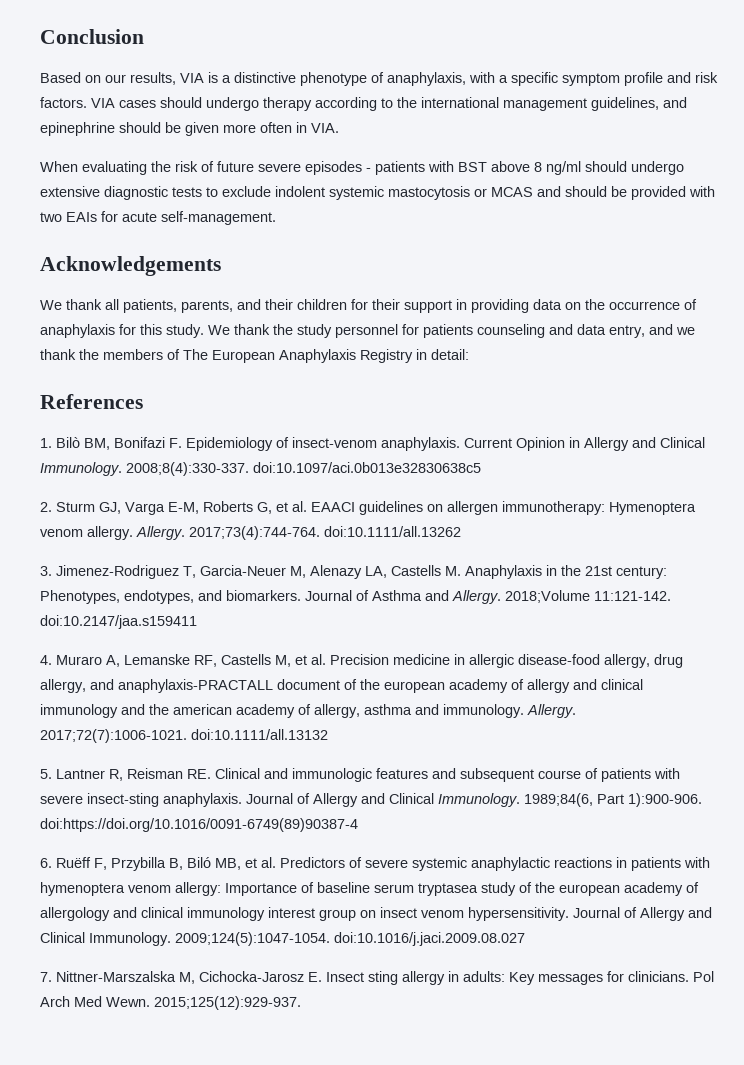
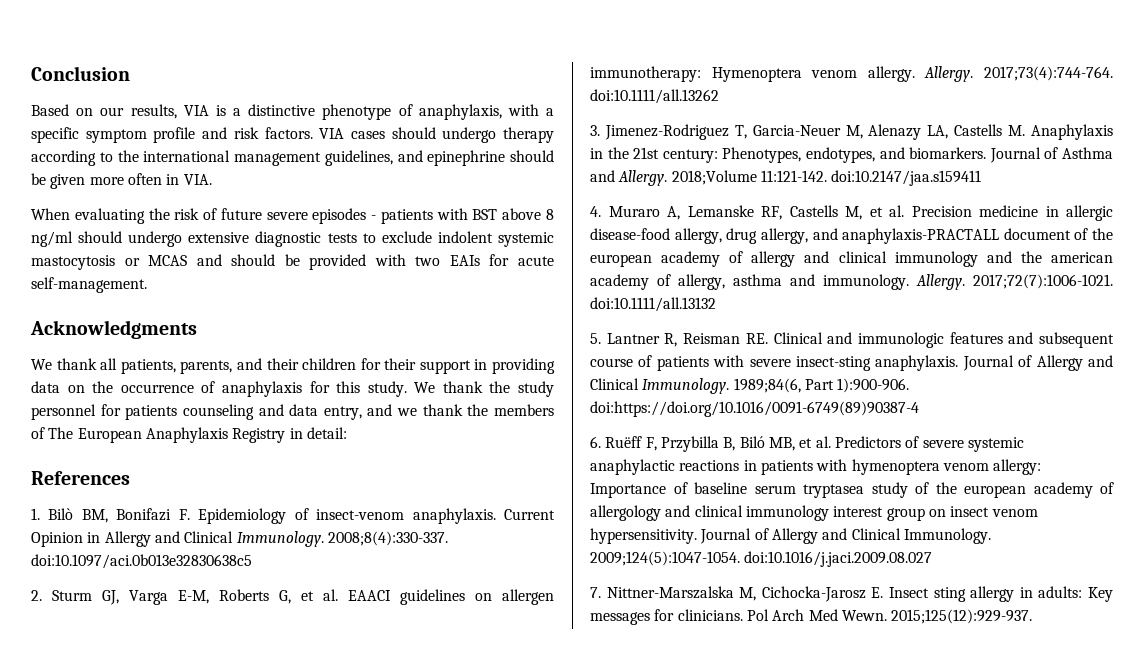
- Acknowledgements
+ Acknowledgments

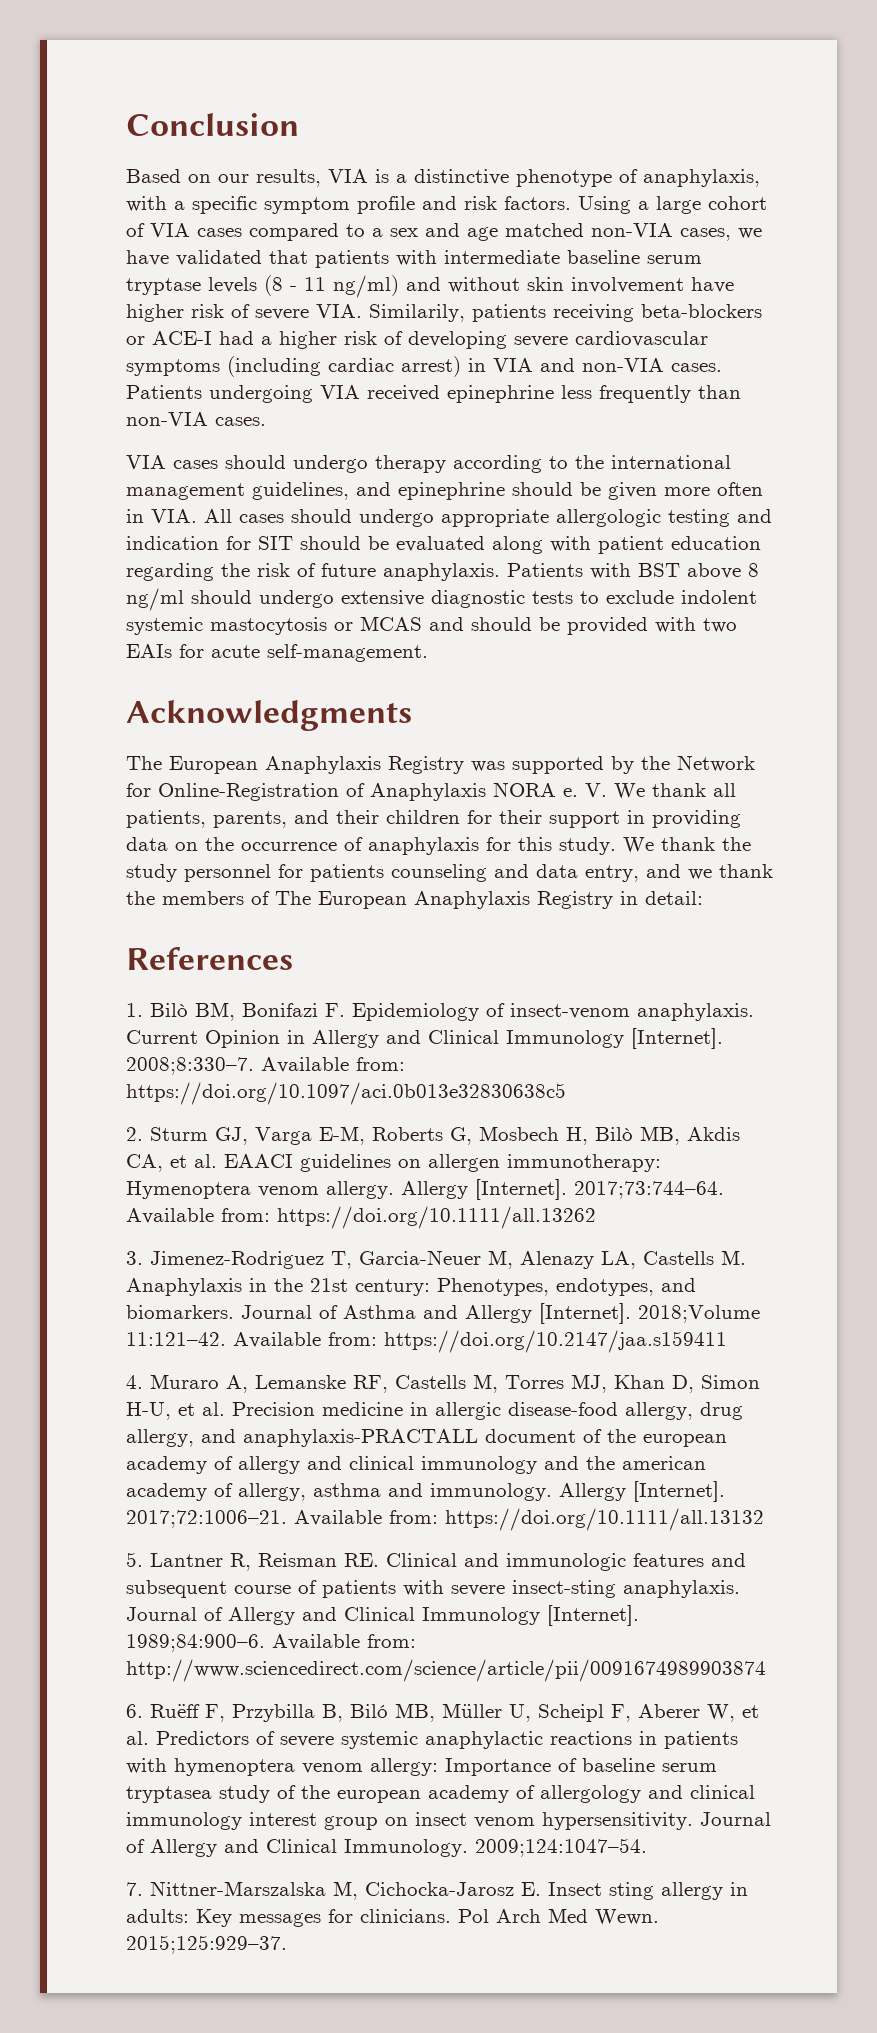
- Based on our results, VIA is a distinctive phenotype of anaphylaxis, with a specific symptom profile and risk factors. VIA cases should undergo therapy according to the international management guidelines, and epinephrine should be given more often in VIA.
- When evaluating the risk of future severe episodes - patients with BST above 8 ng/ml should undergo extensive diagnostic tests to exclude indolent systemic mastocytosis or MCAS and should be provided with two EAIs for acute self-management.
+ Based on our results, VIA is a distinctive phenotype of anaphylaxis, with a specific symptom profile and risk factors. Using a large cohort of VIA cases compared to a sex and age matched non-VIA cases, we have validated that patients with intermediate baseline serum tryptase levels (8 - 11 ng/ml) and without skin involvement have higher risk of severe VIA. Similarily, patients receiving beta-blockers or ACE-I had a higher risk of developing severe cardiovascular symptoms (including cardiac arrest) in VIA and non-VIA cases. Patients undergoing VIA received epinephrine less frequently than non-VIA cases.
+ VIA cases should undergo therapy according to the international management guidelines, and epinephrine should be given more often in VIA. All cases should undergo appropriate allergologic testing and indication for SIT should be evaluated along with patient education regarding the risk of future anaphylaxis. Patients with BST above 8 ng/ml should undergo extensive diagnostic tests to exclude indolent systemic mastocytosis or MCAS and should be provided with two EAIs for acute self-management.
- We thank all patients, parents, and their children for their support in providing data on the occurrence of anaphylaxis for this study.
+ The European Anaphylaxis Registry was supported by the Network for Online-Registration of Anaphylaxis NORA e. V. We thank all patients, parents, and their children for their support in providing data on the occurrence of anaphylaxis for this study.
- Current Opinion in Allergy and Clinical Immunology. 2008;8(4):330-337. doi:10.1097/aci.0b013e32830638c5
+ Current Opinion in Allergy and Clinical Immunology [Internet]. 2008;8:330–7. Available from: https://doi.org/10.1097/aci.0b013e32830638c5
- 2. Sturm GJ, Varga E-M, Roberts G, et al. EAACI guidelines on allergen immunotherapy: Hymenoptera venom allergy.
+ 2. Sturm GJ, Varga E-M, Roberts G, Mosbech H, Bilò MB, Akdis CA, et al. EAACI guidelines on allergen immunotherapy: Hymenoptera venom allergy.
- Allergy. 2017;73(4):744-764. doi:10.1111/all.13262
+ Allergy [Internet]. 2017;73:744–64. Available from: https://doi.org/10.1111/all.13262
- Journal of Asthma and Allergy. 2018;Volume 11:121-142. doi:10.2147/jaa.s159411
+ Journal of Asthma and Allergy [Internet]. 2018;Volume 11:121–42. Available from: https://doi.org/10.2147/jaa.s159411
- 4. Muraro A, Lemanske RF, Castells M, et al. Precision medicine in allergic disease-food allergy, drug allergy, and anaphylaxis-PRACTALL document of the european academy of allergy and clinical immunology and the american academy of allergy, asthma and immunology.
+ 4. Muraro A, Lemanske RF, Castells M, Torres MJ, Khan D, Simon H-U, et al. Precision medicine in allergic disease-food allergy, drug allergy, and anaphylaxis-PRACTALL document of the european academy of allergy and clinical immunology and the american academy of allergy, asthma and immunology.
- Allergy. 2017;72(7):1006-1021. doi:10.1111/all.13132
+ Allergy [Internet]. 2017;72:1006–21. Available from: https://doi.org/10.1111/all.13132
- Journal of Allergy and Clinical Immunology. 1989;84(6, Part 1):900-906. doi:https://doi.org/10.1016/0091-6749(89)90387-4
+ Journal of Allergy and Clinical Immunology [Internet]. 1989;84:900–6. Available from: http://www.sciencedirect.com/science/article/pii/0091674989903874
- 6. Ruëff F, Przybilla B, Biló MB, et al. Predictors of severe systemic anaphylactic reactions in patients with hymenoptera venom allergy: Importance of baseline serum tryptasea study of the european academy of allergology and clinical immunology interest group on insect venom hypersensitivity.
+ 6. Ruëff F, Przybilla B, Biló MB, Müller U, Scheipl F, Aberer W, et al. Predictors of severe systemic anaphylactic reactions in patients with hymenoptera venom allergy: Importance of baseline serum tryptasea study of the european academy of allergology and clinical immunology interest group on insect venom hypersensitivity.
- 2009;124(5):1047-1054. doi:10.1016/j.jaci.2009.08.027
+ 2009;124:1047–54.
- 2015;125(12):929-937.
+ 2015;125:929–37.

